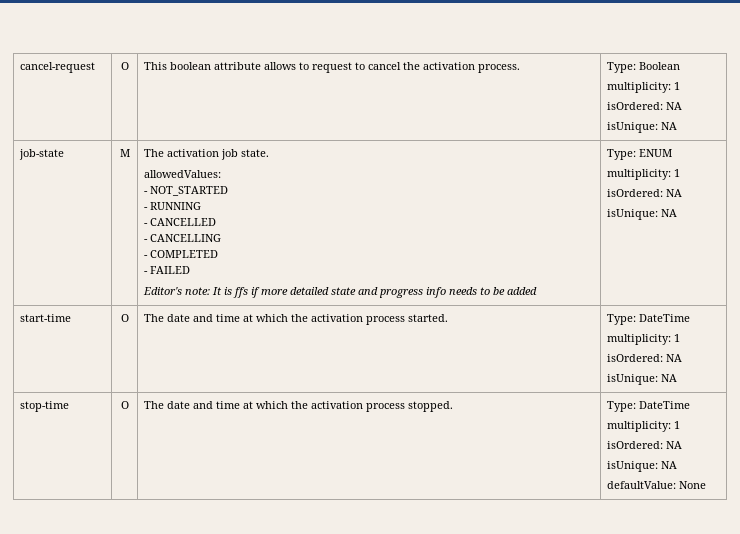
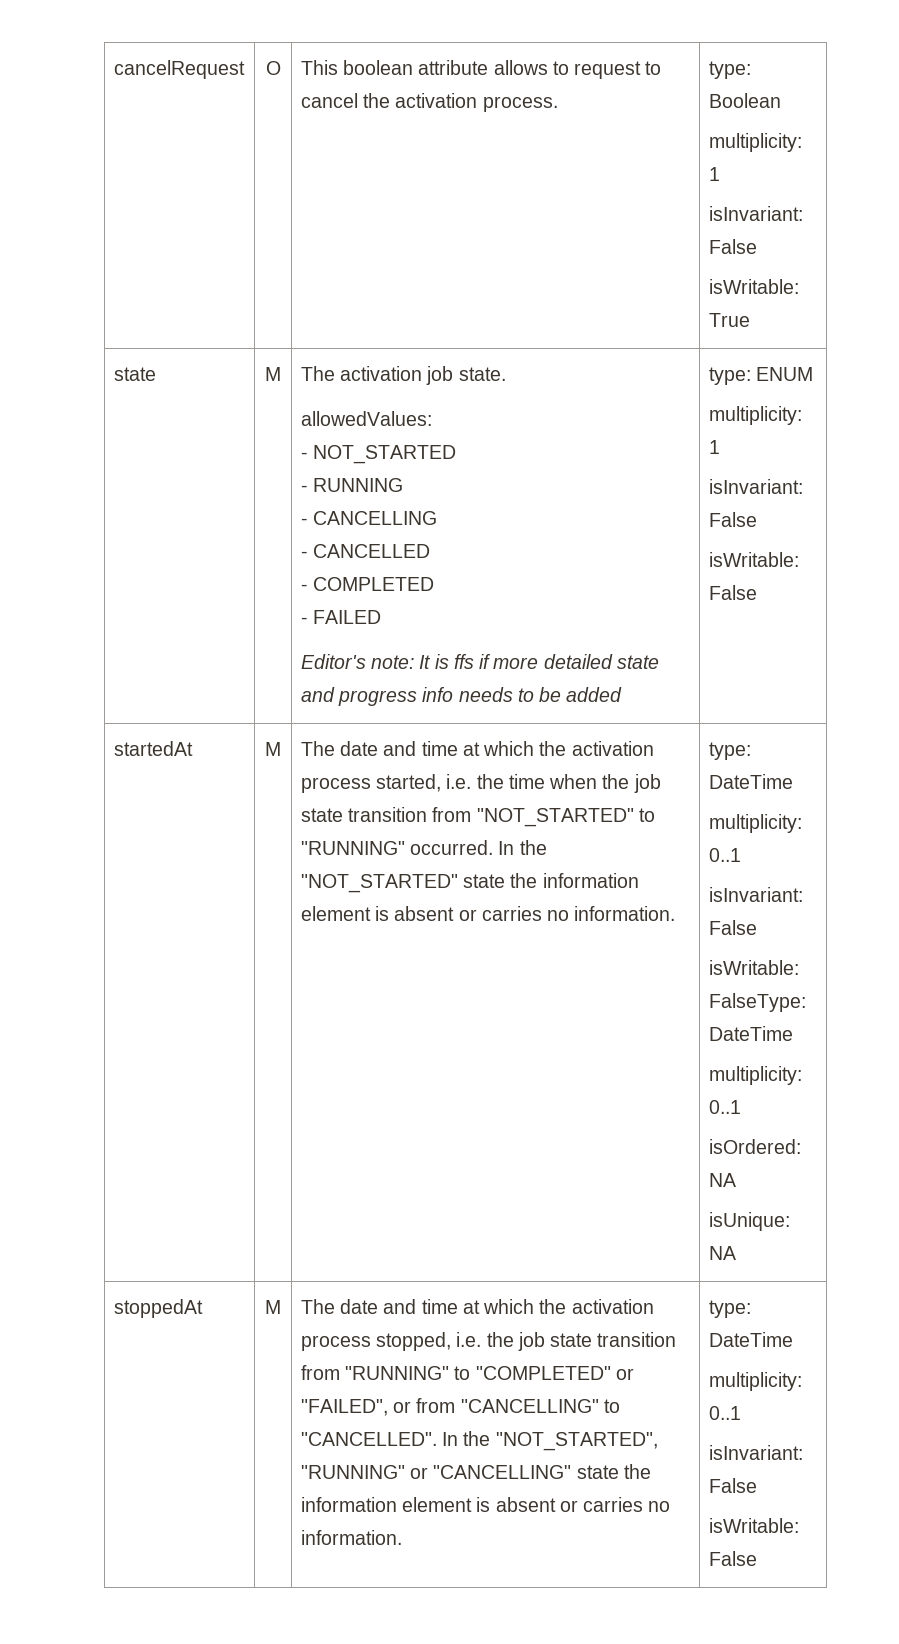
- cancel-request | O | This boolean attribute allows to request to cancel the activation process. | Type: Boolean
+ cancelRequest | O | This boolean attribute allows to request to cancel the activation process. | type: Boolean
  multiplicity: 1
- isOrdered: NA
- isUnique: NA
- job-state
+ isInvariant: False
+ isWritable: True
+ state
+ - CANCELLING
  - CANCELLED
- - CANCELLING
- Type: ENUM
+ type: ENUM
  multiplicity: 1
+ isInvariant: False
+ isWritable: False
+ startedAt | M | The date and time at which the activation process started, i.e. the time when the job state transition from "NOT_STARTED" to "RUNNING" occurred. In the "NOT_STARTED" state the information element is absent or carries no information. | type: DateTime
+ multiplicity: 0..1
+ isInvariant: False
+ isWritable: FalseType: DateTime
+ multiplicity: 0..1
  isOrdered: NA
  isUnique: NA
- start-time | O | The date and time at which the activation process started. | Type: DateTime
- multiplicity: 1
- isOrdered: NA
- isUnique: NA
- stop-time | O | The date and time at which the activation process stopped. | Type: DateTime
- multiplicity: 1
- isOrdered: NA
- isUnique: NA
- defaultValue: None
+ stoppedAt | M | The date and time at which the activation process stopped, i.e. the job state transition from "RUNNING" to "COMPLETED" or "FAILED", or from "CANCELLING" to "CANCELLED". In the "NOT_STARTED", "RUNNING" or "CANCELLING" state the information element is absent or carries no information. | type: DateTime
+ multiplicity: 0..1
+ isInvariant: False
+ isWritable: False

